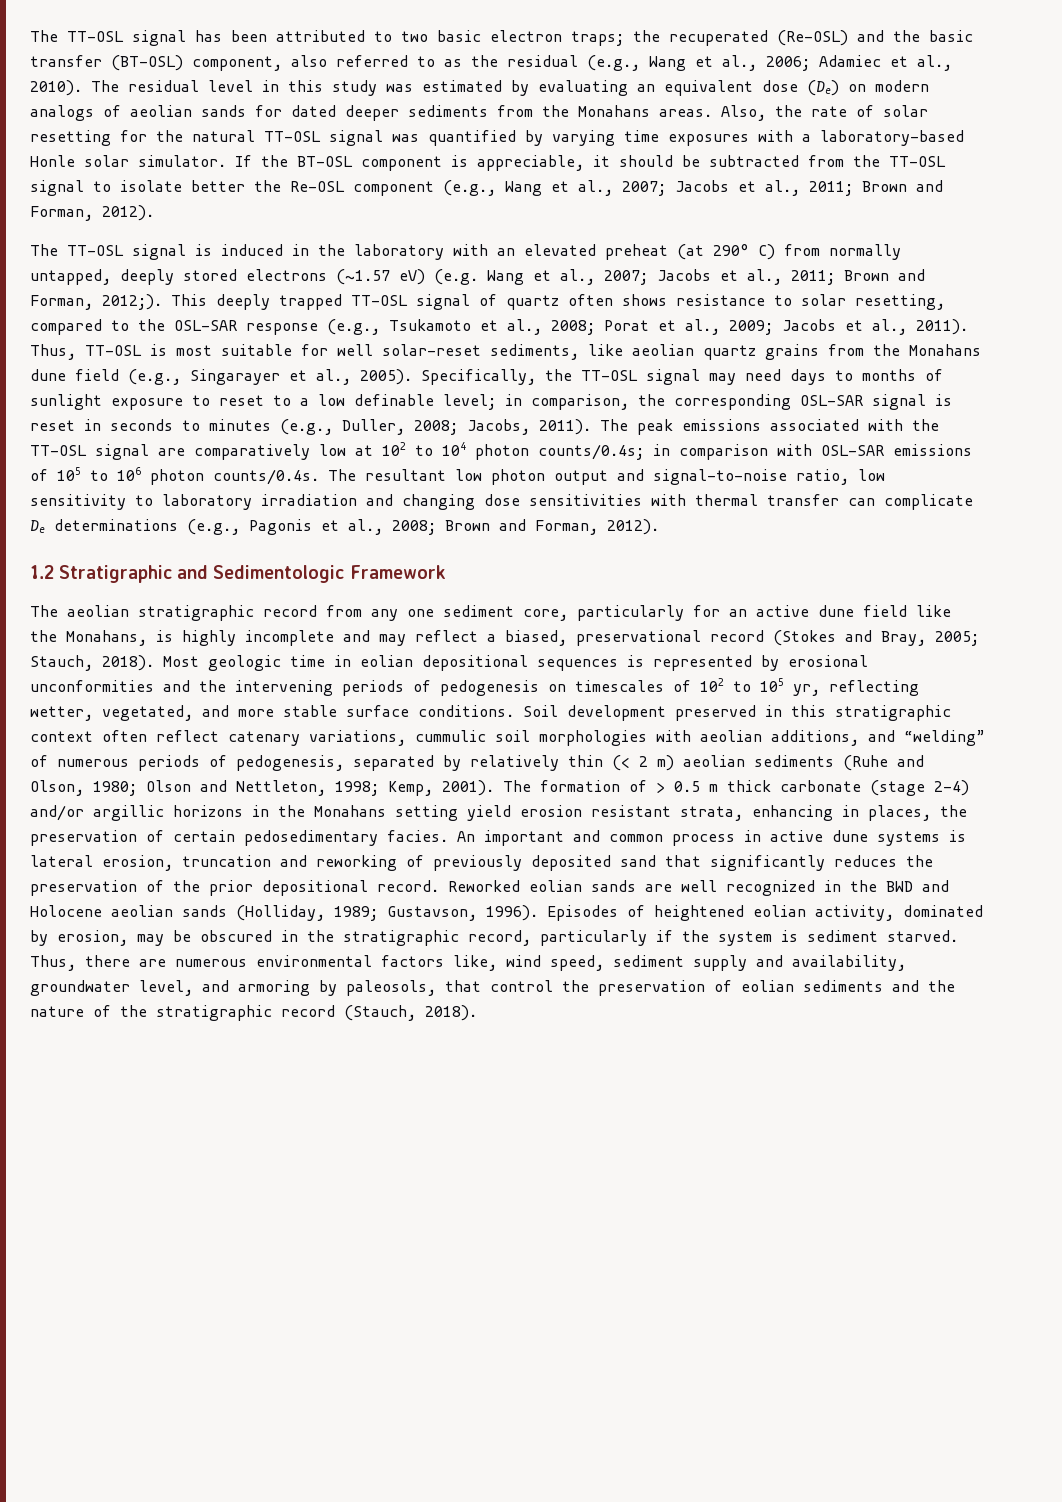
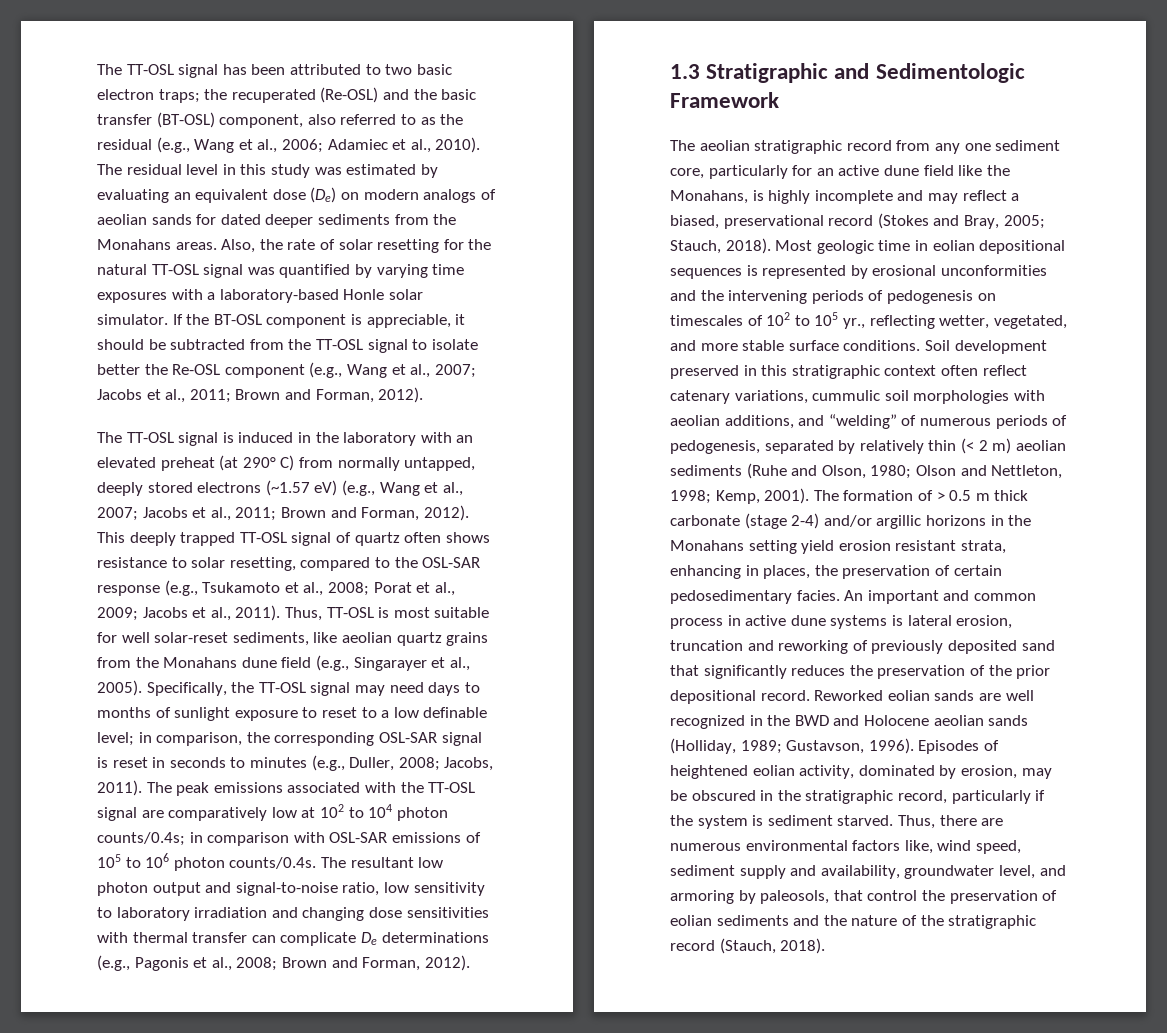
- The TT-OSL signal is induced in the laboratory with an elevated preheat (at 290° C) from normally untapped, deeply stored electrons (~1.57 eV) (e.g. Wang et al., 2007; Jacobs et al., 2011; Brown and Forman, 2012;).
+ The TT-OSL signal is induced in the laboratory with an elevated preheat (at 290° C) from normally untapped, deeply stored electrons (~1.57 eV) (e.g., Wang et al., 2007; Jacobs et al., 2011; Brown and Forman, 2012).
- 1.2 Stratigraphic and Sedimentologic Framework
+ 1.3 Stratigraphic and Sedimentologic Framework
- Most geologic time in eolian depositional sequences is represented by erosional unconformities and the intervening periods of pedogenesis on timescales of 102 to 105 yr, reflecting wetter, vegetated, and more stable surface conditions.
+ Most geologic time in eolian depositional sequences is represented by erosional unconformities and the intervening periods of pedogenesis on timescales of 102 to 105 yr., reflecting wetter, vegetated, and more stable surface conditions.

